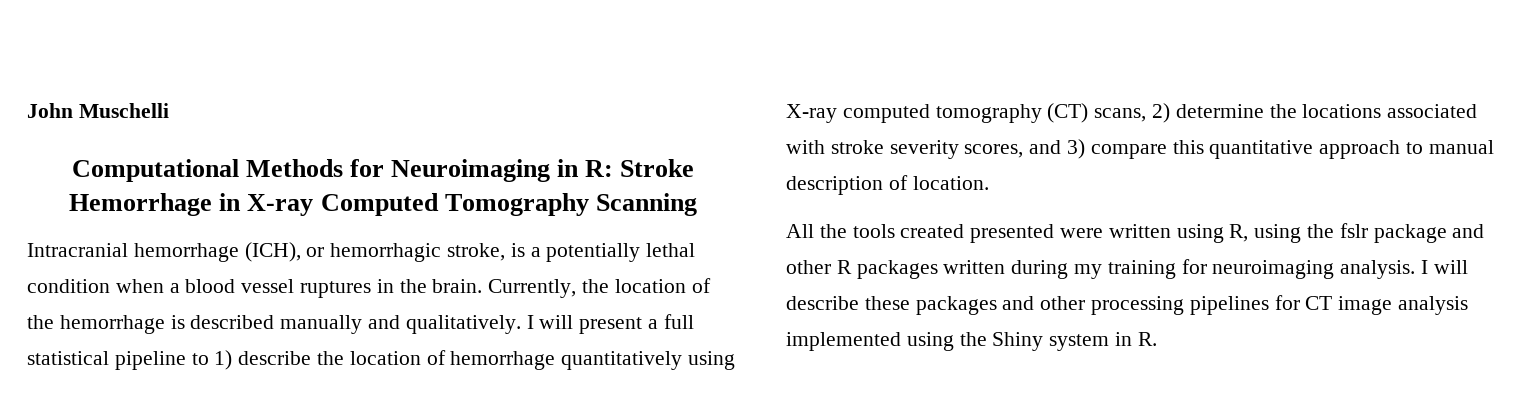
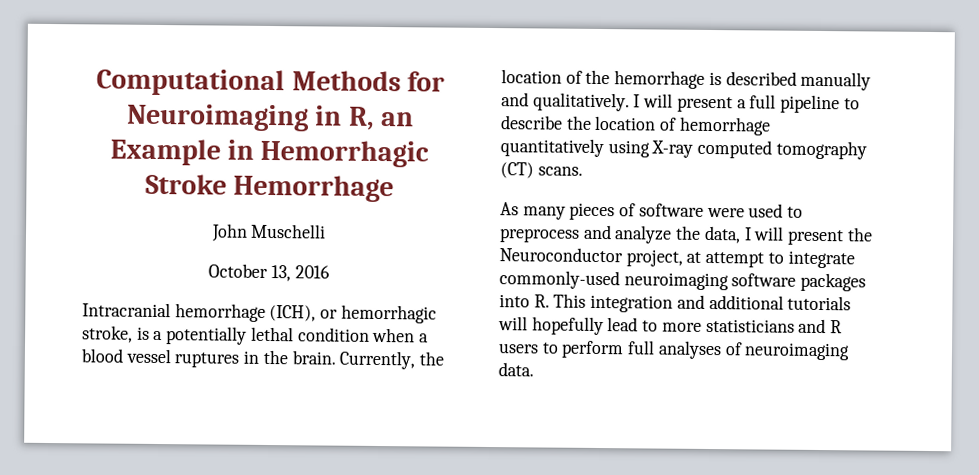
- John Muschelli
- Computational Methods for Neuroimaging in R: Stroke Hemorrhage in X-ray Computed Tomography Scanning
+ Computational Methods for Neuroimaging in R, an Example in Hemorrhagic Stroke Hemorrhage
+ John Muschelli
+ October 13, 2016
- I will present a full statistical pipeline to 1) describe the location of hemorrhage quantitatively using X-ray computed tomography (CT) scans, 2) determine the locations associated with stroke severity scores, and 3) compare this quantitative approach to manual description of location.
- All the tools created presented were written using R, using the fslr package and other R packages written during my training for neuroimaging analysis. I will describe these packages and other processing pipelines for CT image analysis implemented using the Shiny system in R.
+ I will present a full pipeline to describe the location of hemorrhage quantitatively using X-ray computed tomography (CT) scans.
+ As many pieces of software were used to preprocess and analyze the data, I will present the Neuroconductor project, at attempt to integrate commonly-used neuroimaging software packages into R. This integration and additional tutorials will hopefully lead to more statisticians and R users to perform full analyses of neuroimaging data.

